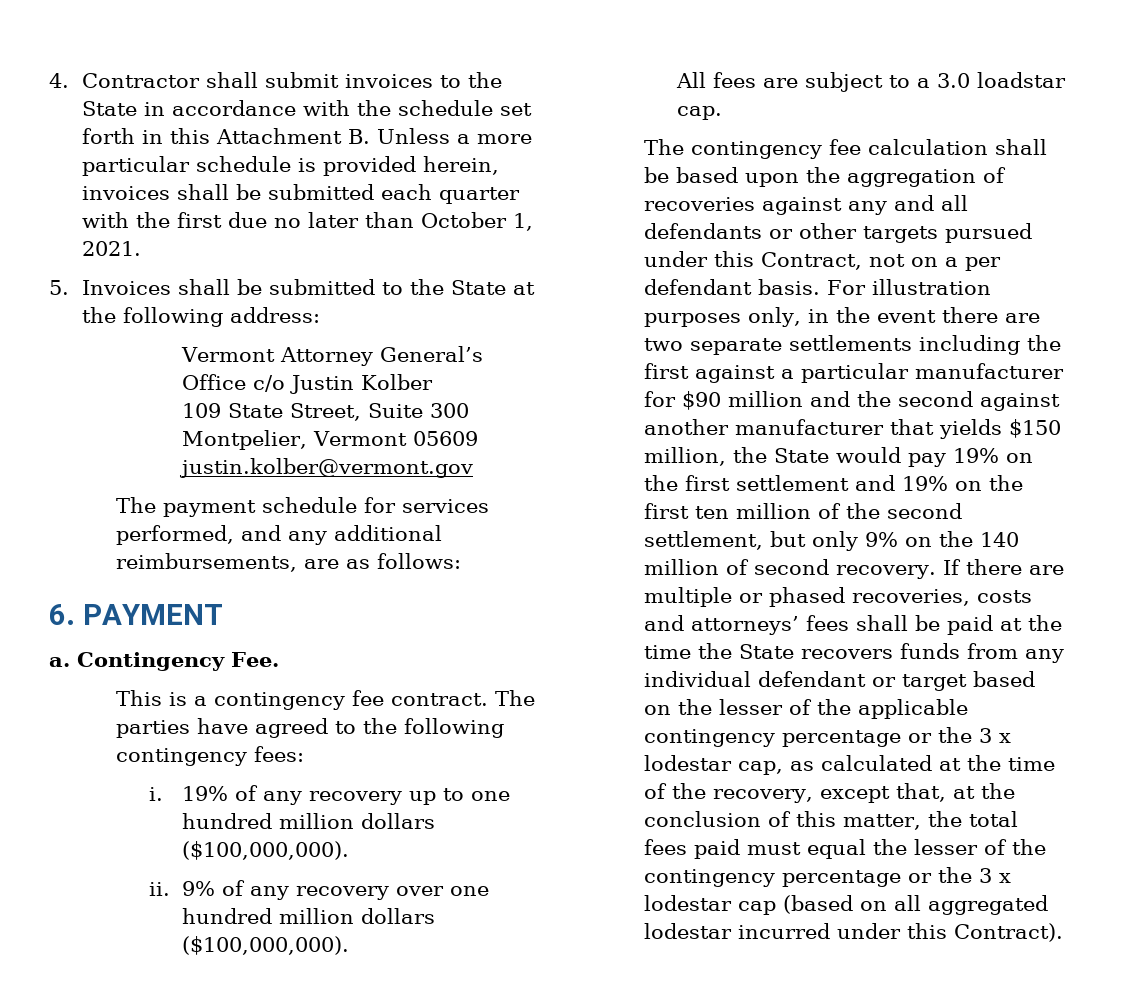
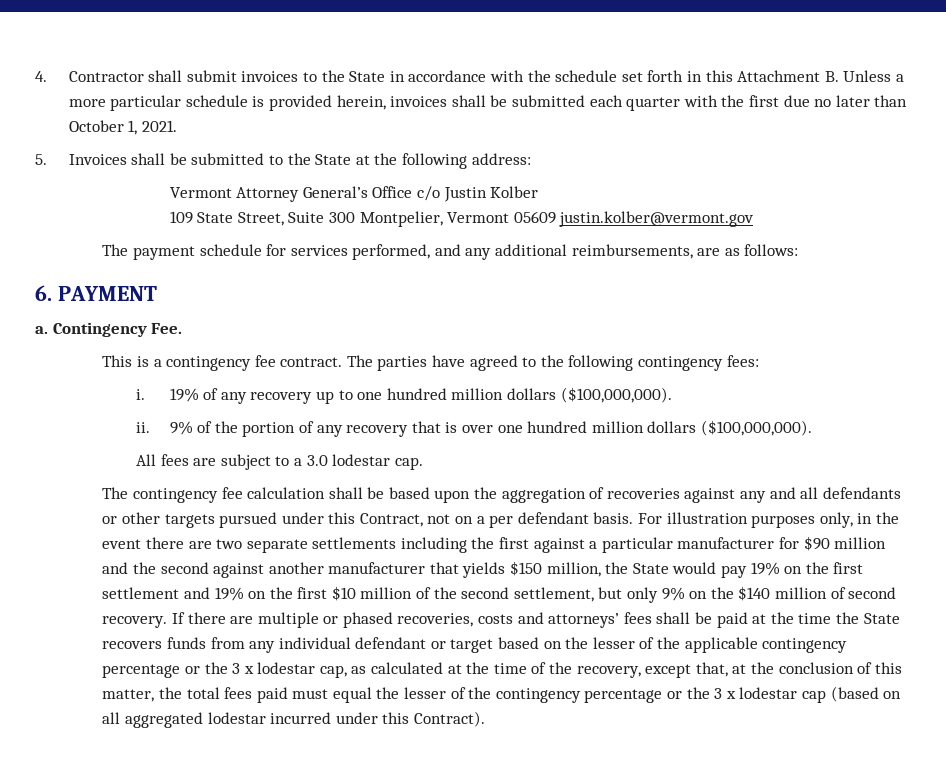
- 9% of any recovery over one hundred million dollars ($100,000,000).
+ 9% of the portion of any recovery that is over one hundred million dollars ($100,000,000).
- All fees are subject to a 3.0 loadstar cap.
+ All fees are subject to a 3.0 lodestar cap.
- For illustration purposes only, in the event there are two separate settlements including the first against a particular manufacturer for $90 million and the second against another manufacturer that yields $150 million, the State would pay 19% on the first settlement and 19% on the first ten million of the second settlement, but only 9% on the 140 million of second recovery.
+ For illustration purposes only, in the event there are two separate settlements including the first against a particular manufacturer for $90 million and the second against another manufacturer that yields $150 million, the State would pay 19% on the first settlement and 19% on the first $10 million of the second settlement, but only 9% on the $140 million of second recovery.

